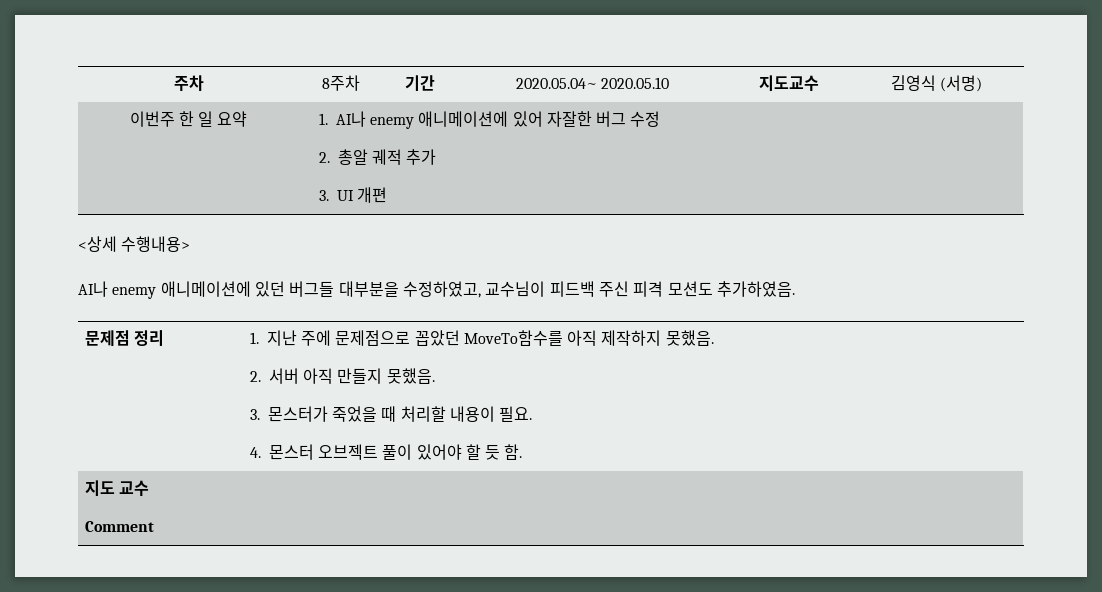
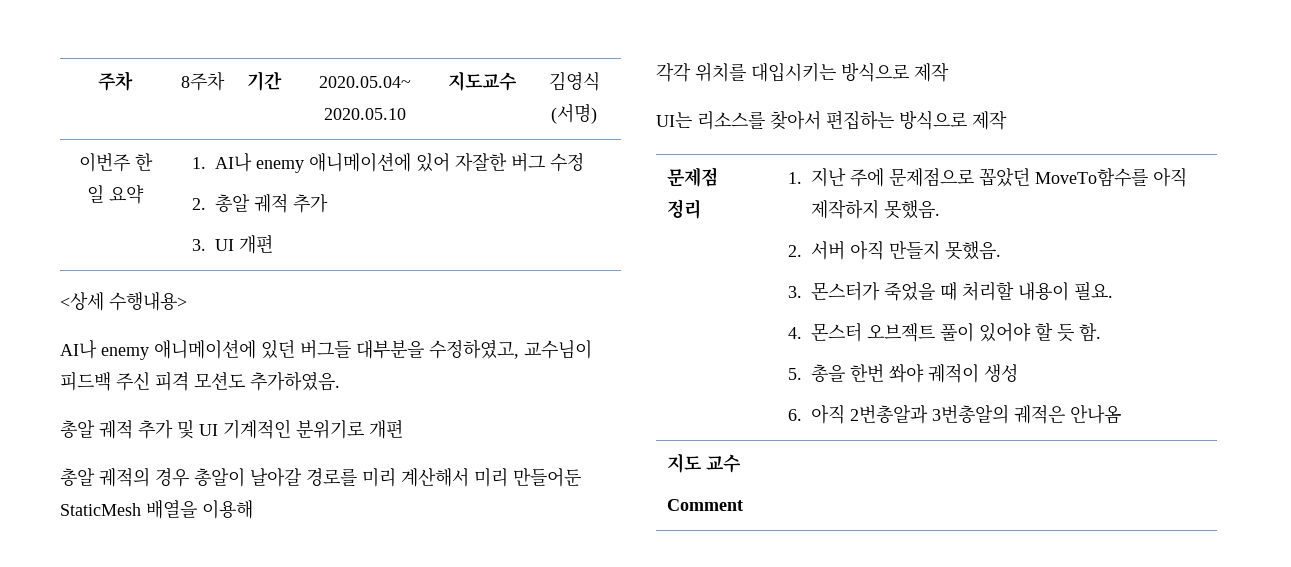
+ 총알 궤적 추가 및 UI 기계적인 분위기로 개편
+ 총알 궤적의 경우 총알이 날아갈 경로를 미리 계산해서 미리 만들어둔 StaticMesh 배열을 이용해
+ 각각 위치를 대입시키는 방식으로 제작
+ UI는 리소스를 찾아서 편집하는 방식으로 제작
+ 5. 총을 한번 쏴야 궤적이 생성
+ 6. 아직 2번총알과 3번총알의 궤적은 안나옴

